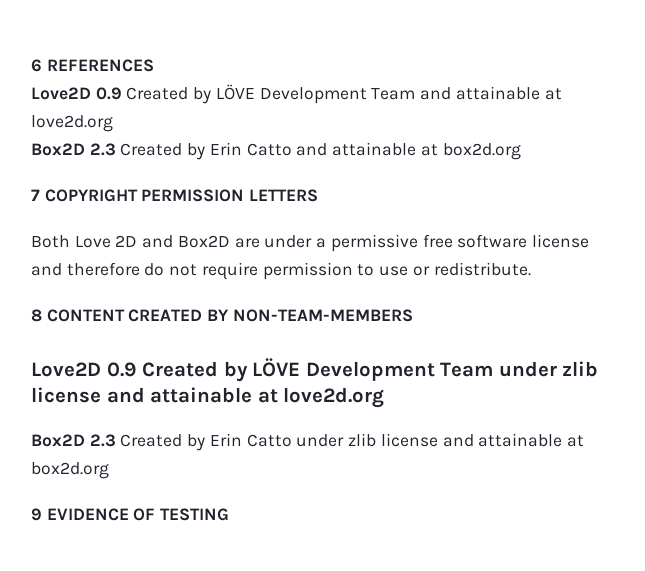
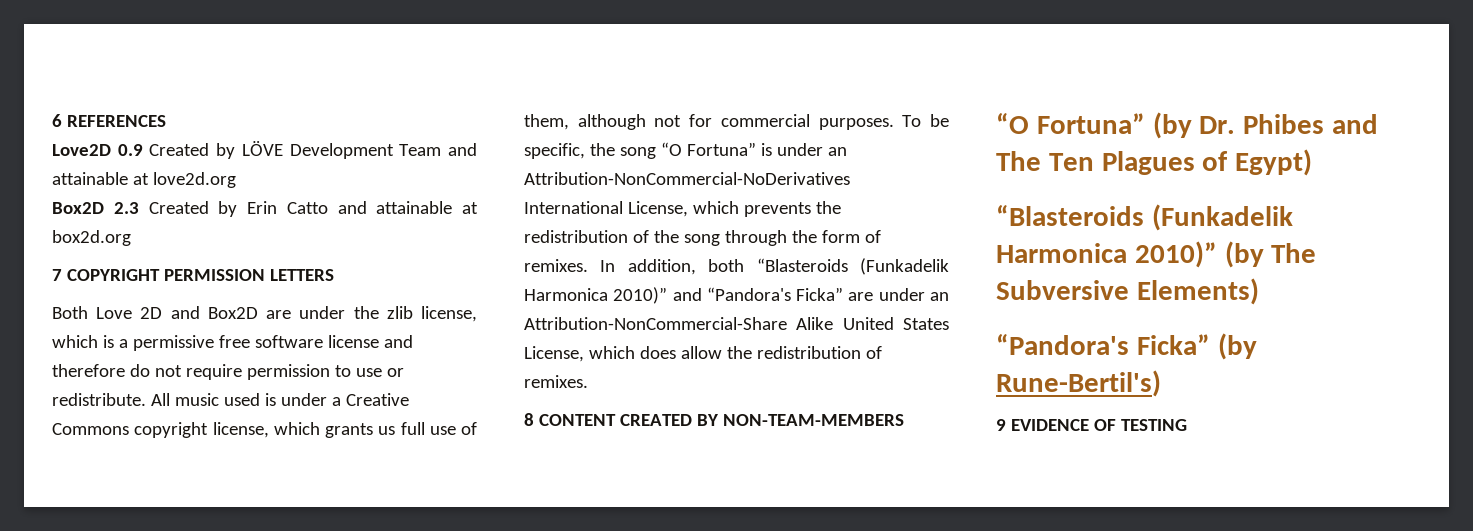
- Both Love 2D and Box2D are under a permissive free software license and therefore do not require permission to use or redistribute.
+ Both Love 2D and Box2D are under the zlib license, which is a permissive free software license and therefore do not require permission to use or redistribute. All music used is under a Creative Commons copyright license, which grants us full use of them, although not for commercial purposes. To be specific, the song “O Fortuna” is under an Attribution-NonCommercial-NoDerivatives International License, which prevents the redistribution of the song through the form of remixes. In addition, both “Blasteroids (Funkadelik Harmonica 2010)” and “Pandora's Ficka” are under an Attribution-NonCommercial-Share Alike United States License, which does allow the redistribution of remixes.
- Love2D 0.9 Created by LÖVE Development Team under zlib license and attainable at love2d.org
- Box2D 2.3 Created by Erin Catto under zlib license and attainable at box2d.org
+ “O Fortuna” (by Dr. Phibes and The Ten Plagues of Egypt)
+ “Blasteroids (Funkadelik Harmonica 2010)” (by The Subversive Elements)
+ “Pandora's Ficka” (by Rune-Bertil's)

